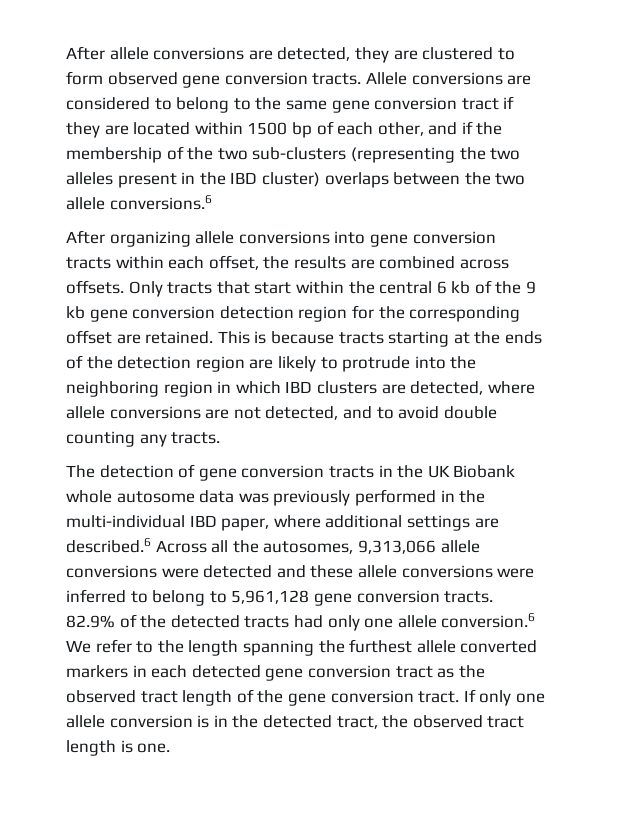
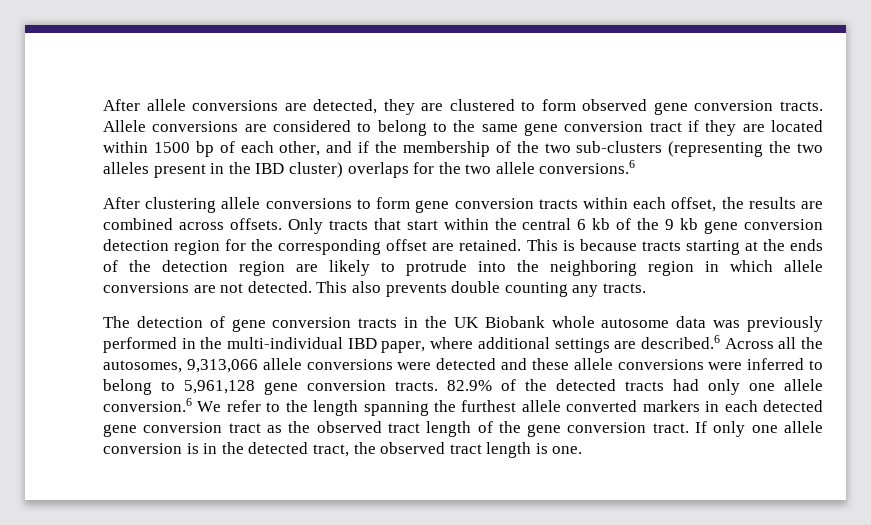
- Allele conversions are considered to belong to the same gene conversion tract if they are located within 1500 bp of each other, and if the membership of the two sub-clusters (representing the two alleles present in the IBD cluster) overlaps between the two allele conversions.6
+ Allele conversions are considered to belong to the same gene conversion tract if they are located within 1500 bp of each other, and if the membership of the two sub-clusters (representing the two alleles present in the IBD cluster) overlaps for the two allele conversions.6
- After organizing allele conversions into gene conversion tracts within each offset, the results are combined across offsets.
+ After clustering allele conversions to form gene conversion tracts within each offset, the results are combined across offsets.
- This is because tracts starting at the ends of the detection region are likely to protrude into the neighboring region in which IBD clusters are detected, where allele conversions are not detected, and to avoid double counting any tracts.
+ This is because tracts starting at the ends of the detection region are likely to protrude into the neighboring region in which allele conversions are not detected. This also prevents double counting any tracts.

